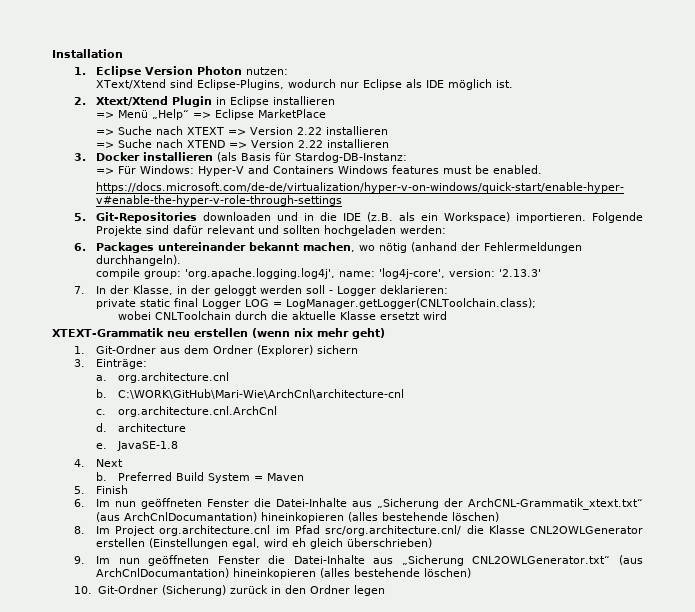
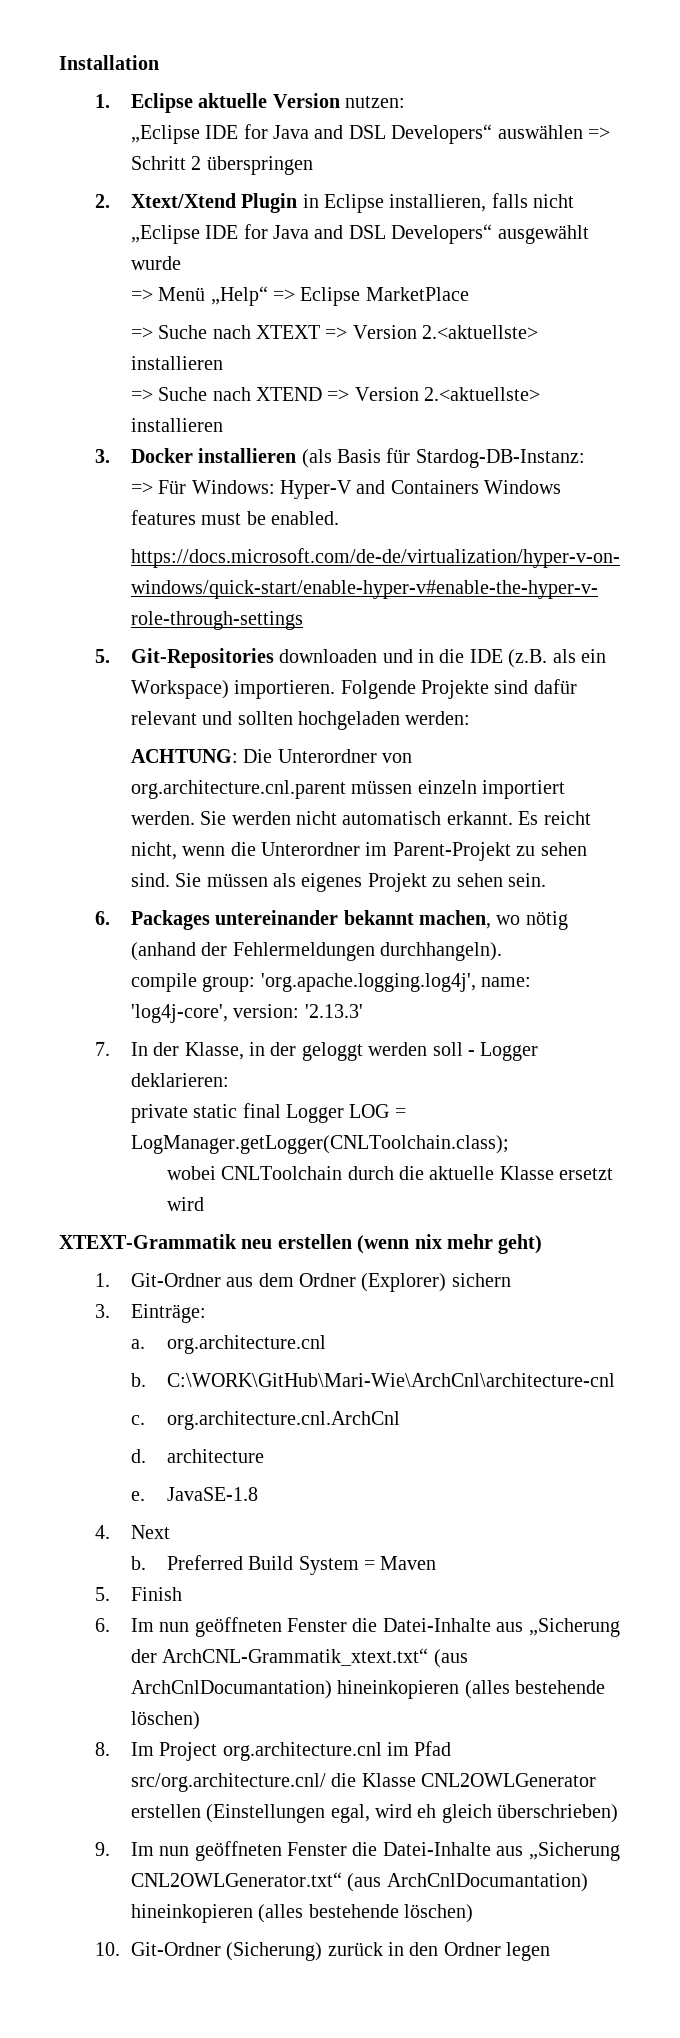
- 1. Eclipse Version Photon nutzen:
+ 1. Eclipse aktuelle Version nutzen:
- XText/Xtend sind Eclipse-Plugins, wodurch nur Eclipse als IDE möglich ist.
+ „Eclipse IDE for Java and DSL Developers“ auswählen => Schritt 2 überspringen
- 2. Xtext/Xtend Plugin in Eclipse installieren
+ 2. Xtext/Xtend Plugin in Eclipse installieren, falls nicht „Eclipse IDE for Java and DSL Developers“ ausgewählt wurde
- => Suche nach XTEXT => Version 2.22 installieren
+ => Suche nach XTEXT => Version 2.<aktuellste> installieren
- => Suche nach XTEND => Version 2.22 installieren
+ => Suche nach XTEND => Version 2.<aktuellste> installieren
+ ACHTUNG: Die Unterordner von org.architecture.cnl.parent müssen einzeln importiert werden. Sie werden nicht automatisch erkannt. Es reicht nicht, wenn die Unterordner im Parent-Projekt zu sehen sind. Sie müssen als eigenes Projekt zu sehen sein.

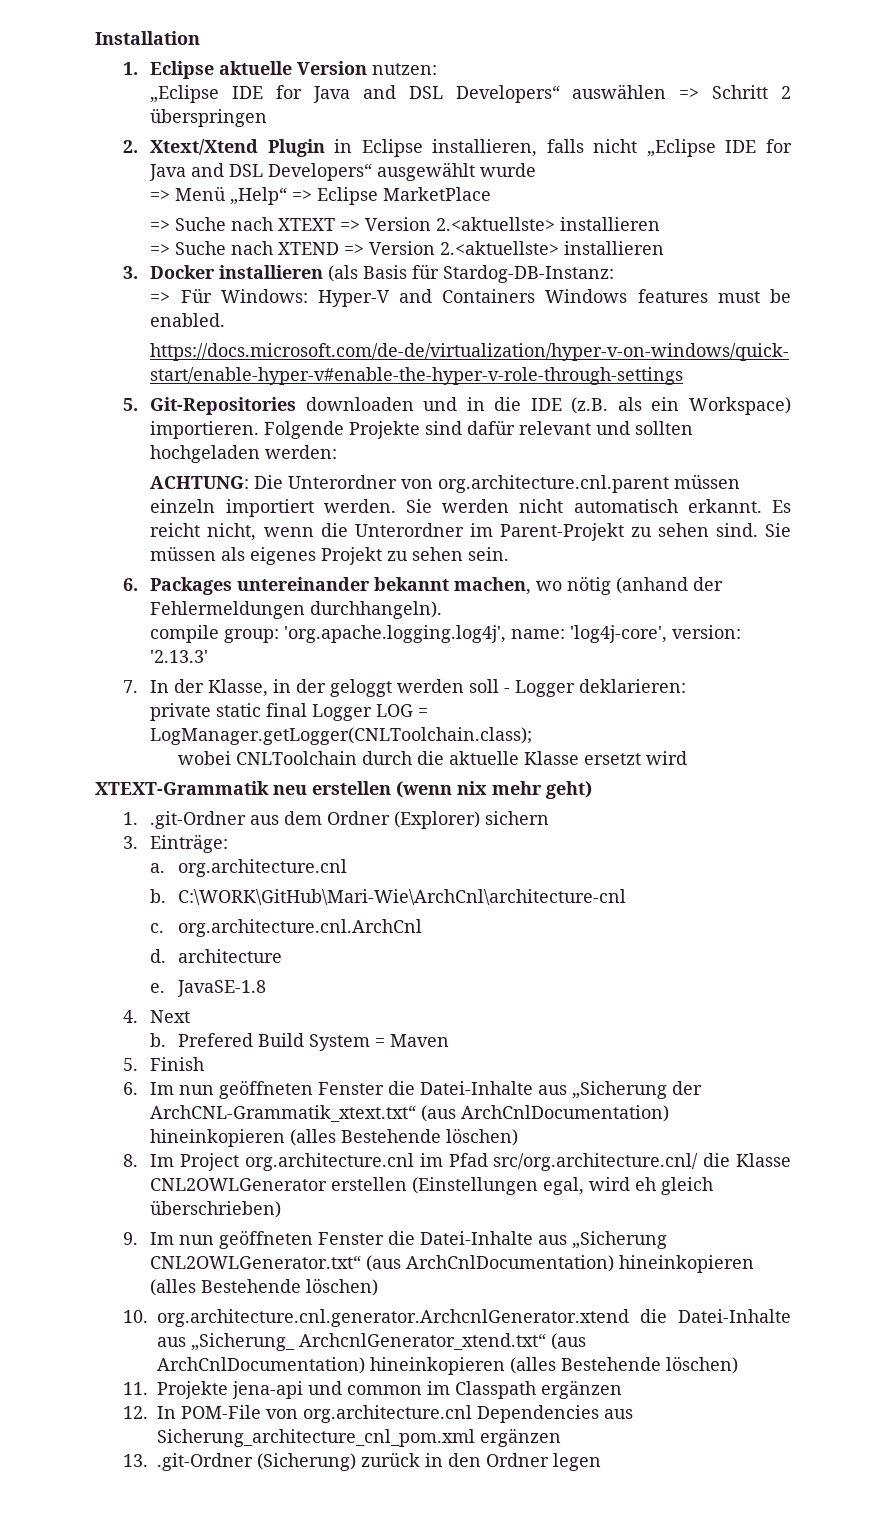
- 1. Git-Ordner aus dem Ordner (Explorer) sichern
+ 1. .git-Ordner aus dem Ordner (Explorer) sichern
- Preferred Build System = Maven
+ Prefered Build System = Maven
- 6. Im nun geöffneten Fenster die Datei-Inhalte aus „Sicherung der ArchCNL-Grammatik_xtext.txt“ (aus ArchCnlDocumantation) hineinkopieren (alles bestehende löschen)
+ 6. Im nun geöffneten Fenster die Datei-Inhalte aus „Sicherung der ArchCNL-Grammatik_xtext.txt“ (aus ArchCnlDocumentation) hineinkopieren (alles Bestehende löschen)
- 9. Im nun geöffneten Fenster die Datei-Inhalte aus „Sicherung CNL2OWLGenerator.txt“ (aus ArchCnlDocumantation) hineinkopieren (alles bestehende löschen)
+ 9. Im nun geöffneten Fenster die Datei-Inhalte aus „Sicherung CNL2OWLGenerator.txt“ (aus ArchCnlDocumentation) hineinkopieren (alles Bestehende löschen)
- 10. Git-Ordner (Sicherung) zurück in den Ordner legen
+ 10. org.architecture.cnl.generator.ArchcnlGenerator.xtend die Datei-Inhalte aus „Sicherung_ ArchcnlGenerator_xtend.txt“ (aus ArchCnlDocumentation) hineinkopieren (alles Bestehende löschen)
+ 11. Projekte jena-api und common im Classpath ergänzen
+ 12. In POM-File von org.architecture.cnl Dependencies aus Sicherung_architecture_cnl_pom.xml ergänzen
+ 13. .git-Ordner (Sicherung) zurück in den Ordner legen

